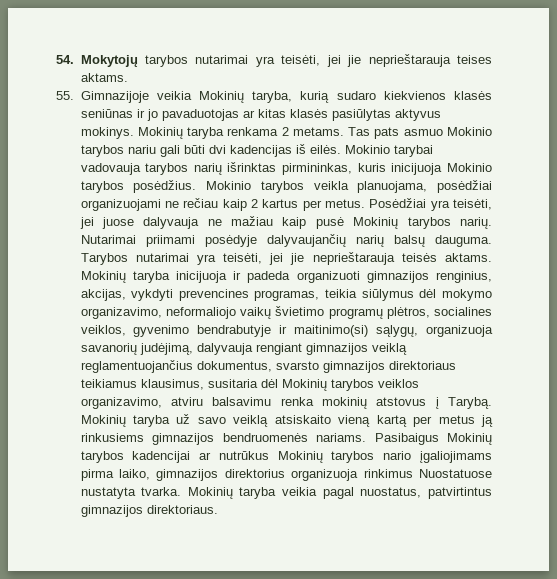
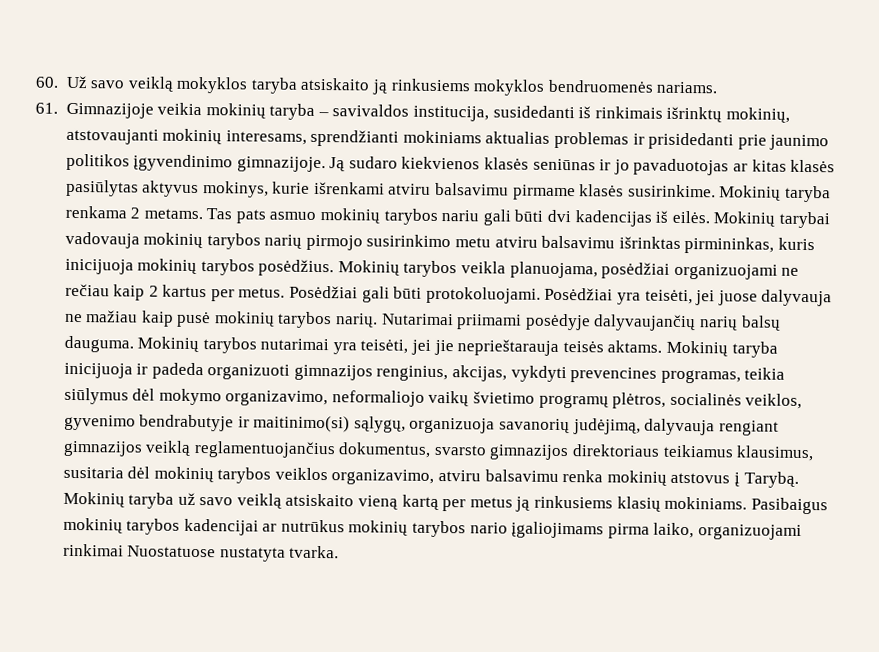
- 54. Mokytojų tarybos nutarimai yra teisėti, jei jie neprieštarauja teises aktams.
- 55. Gimnazijoje veikia Mokinių taryba, kurią sudaro kiekvienos klasės seniūnas ir jo pavaduotojas ar kitas klasės pasiūlytas aktyvus mokinys.
+ 60. Už savo veiklą mokyklos taryba atsiskaito ją rinkusiems mokyklos bendruomenės nariams.
+ 61. Gimnazijoje veikia mokinių taryba – savivaldos institucija, susidedanti iš rinkimais išrinktų mokinių, atstovaujanti mokinių interesams, sprendžianti mokiniams aktualias problemas ir prisidedanti prie jaunimo politikos įgyvendinimo gimnazijoje. Ją sudaro kiekvienos klasės seniūnas ir jo pavaduotojas ar kitas klasės pasiūlytas aktyvus mokinys, kurie išrenkami atviru balsavimu pirmame klasės susirinkime.
- Tas pats asmuo Mokinio tarybos nariu gali būti dvi kadencijas iš eilės.
+ Tas pats asmuo mokinių tarybos nariu gali būti dvi kadencijas iš eilės.
- Mokinio tarybai vadovauja tarybos narių išrinktas pirmininkas, kuris inicijuoja Mokinio tarybos posėdžius.
+ Mokinių tarybai vadovauja mokinių tarybos narių pirmojo susirinkimo metu atviru balsavimu išrinktas pirmininkas, kuris inicijuoja mokinių tarybos posėdžius.
- Mokinio tarybos veikla planuojama, posėdžiai organizuojami ne rečiau kaip 2 kartus per metus.
+ Mokinių tarybos veikla planuojama, posėdžiai organizuojami ne rečiau kaip 2 kartus per metus.
- Posėdžiai yra teisėti, jei juose dalyvauja ne mažiau kaip pusė Mokinių tarybos narių.
+ Posėdžiai gali būti protokoluojami. Posėdžiai yra teisėti, jei juose dalyvauja ne mažiau kaip pusė mokinių tarybos narių.
- Tarybos nutarimai yra teisėti, jei jie neprieštarauja teisės aktams.
+ Mokinių tarybos nutarimai yra teisėti, jei jie neprieštarauja teisės aktams.
- Mokinių taryba inicijuoja ir padeda organizuoti gimnazijos renginius, akcijas, vykdyti prevencines programas, teikia siūlymus dėl mokymo organizavimo, neformaliojo vaikų švietimo programų plėtros, socialines veiklos, gyvenimo bendrabutyje ir maitinimo(si) sąlygų, organizuoja savanorių judėjimą, dalyvauja rengiant gimnazijos veiklą reglamentuojančius dokumentus, svarsto gimnazijos direktoriaus teikiamus klausimus, susitaria dėl Mokinių tarybos veiklos organizavimo, atviru balsavimu renka mokinių atstovus į Tarybą.
+ Mokinių taryba inicijuoja ir padeda organizuoti gimnazijos renginius, akcijas, vykdyti prevencines programas, teikia siūlymus dėl mokymo organizavimo, neformaliojo vaikų švietimo programų plėtros, socialinės veiklos, gyvenimo bendrabutyje ir maitinimo(si) sąlygų, organizuoja savanorių judėjimą, dalyvauja rengiant gimnazijos veiklą reglamentuojančius dokumentus, svarsto gimnazijos direktoriaus teikiamus klausimus, susitaria dėl mokinių tarybos veiklos organizavimo, atviru balsavimu renka mokinių atstovus į Tarybą.
- Mokinių taryba už savo veiklą atsiskaito vieną kartą per metus ją rinkusiems gimnazijos bendruomenės nariams. Pasibaigus Mokinių tarybos kadencijai ar nutrūkus Mokinių tarybos nario įgaliojimams pirma laiko, gimnazijos direktorius organizuoja rinkimus Nuostatuose nustatyta tvarka. Mokinių taryba veikia pagal nuostatus, patvirtintus gimnazijos direktoriaus.
+ Mokinių taryba už savo veiklą atsiskaito vieną kartą per metus ją rinkusiems klasių mokiniams. Pasibaigus mokinių tarybos kadencijai ar nutrūkus mokinių tarybos nario įgaliojimams pirma laiko, organizuojami rinkimai Nuostatuose nustatyta tvarka.

